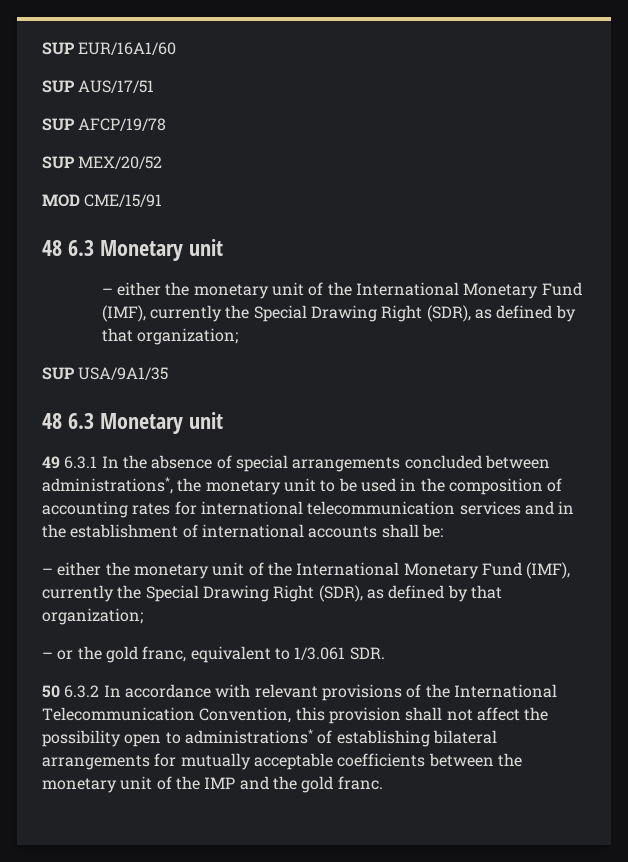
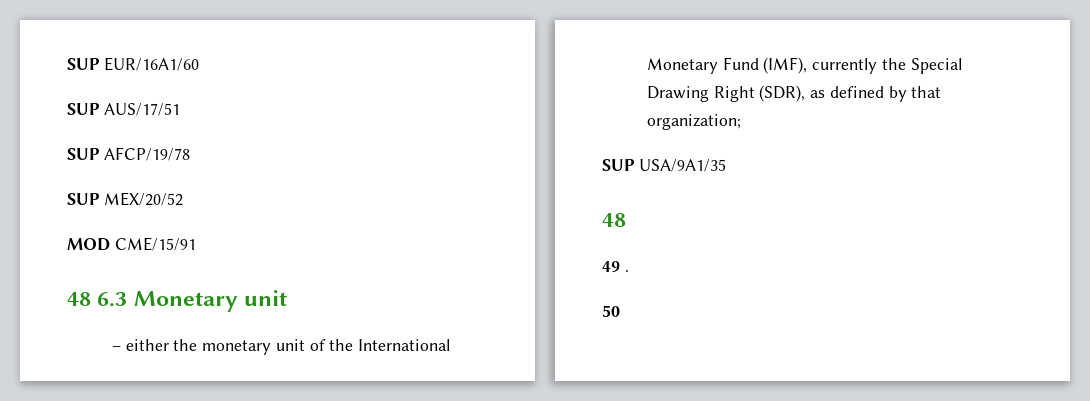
  SUP USA/9A1/35
- 48 6.3 Monetary unit
- 49 6.3.1 In the absence of special arrangements concluded between administrations*, the monetary unit to be used in the composition of accounting rates for international telecommunication services and in the establishment of international accounts shall be:
- – either the monetary unit of the International Monetary Fund (IMF), currently the Special Drawing Right (SDR), as defined by that organization;
- – or the gold franc, equivalent to 1/3.061 SDR.
- 50 6.3.2 In accordance with relevant provisions of the International Telecommunication Convention, this provision shall not affect the possibility open to administrations* of establishing bilateral arrangements for mutually acceptable coefficients between the monetary unit of the IMP and the gold franc.
+ 48
+ 49 .
+ 50

